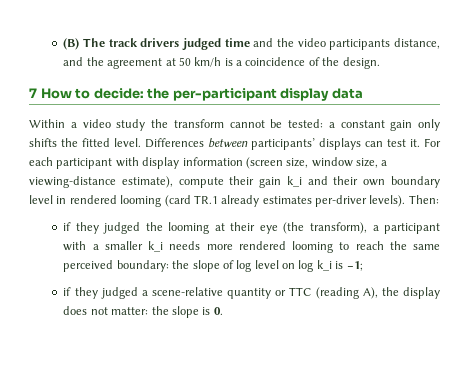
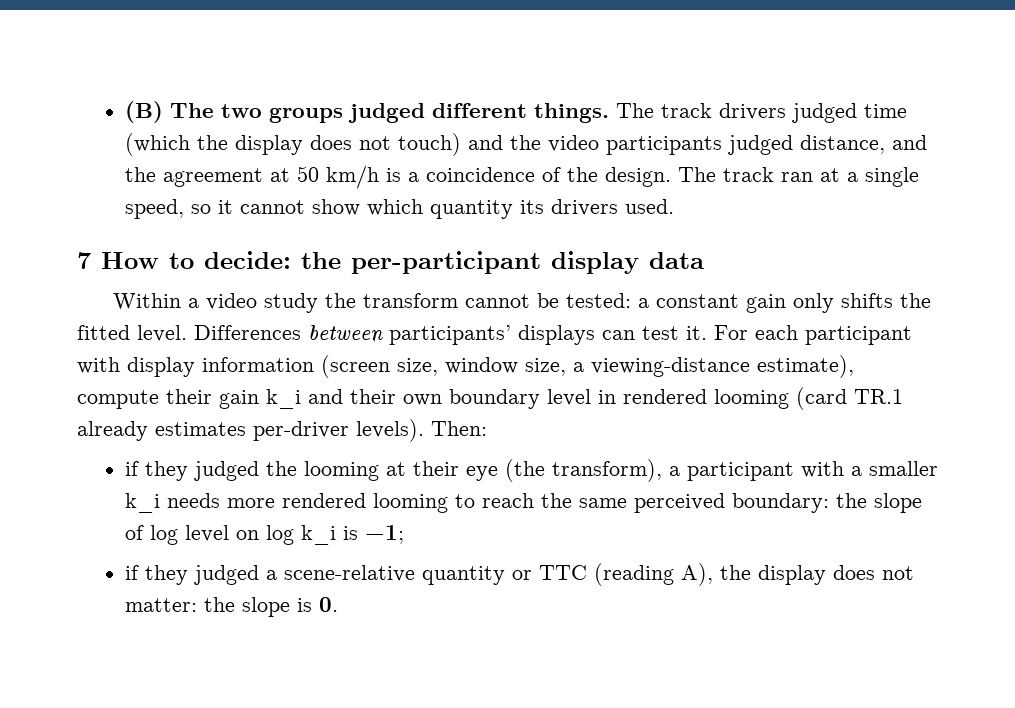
- (B) The track drivers judged time and the video participants distance, and the agreement at 50 km/h is a coincidence of the design.
+ (B) The two groups judged different things. The track drivers judged time (which the display does not touch) and the video participants judged distance, and the agreement at 50 km/h is a coincidence of the design. The track ran at a single speed, so it cannot show which quantity its drivers used.

